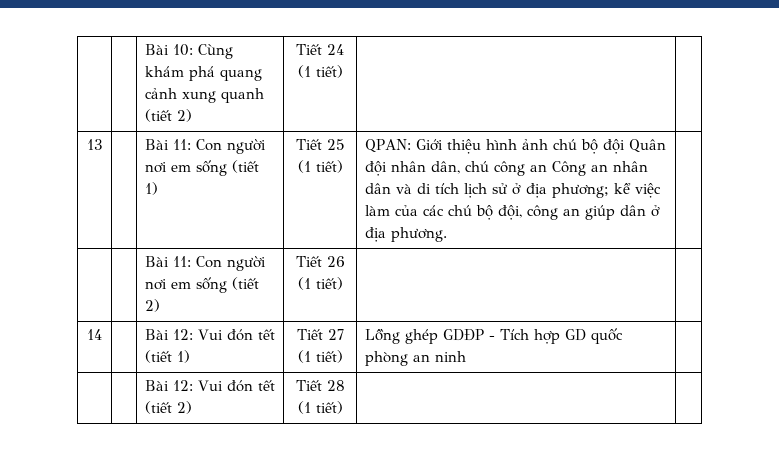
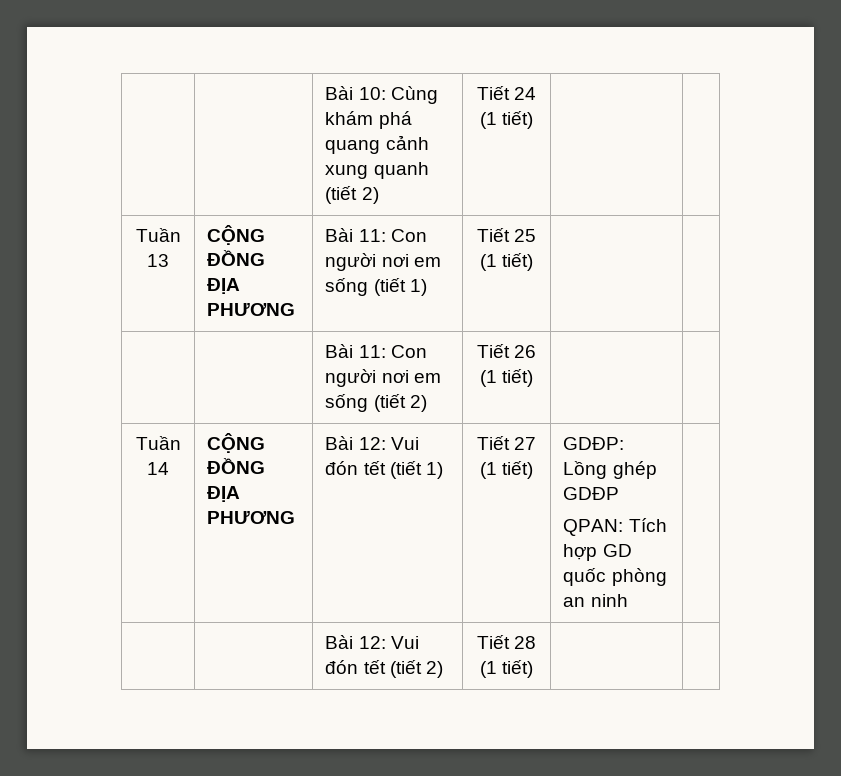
- 13
+ Tuần 13 | CỘNG ĐỒNG ĐỊA PHƯƠNG
- QPAN: Giới thiệu hình ảnh chú bộ đội Quân đội nhân dân, chú công an Công an nhân dân và di tích lịch sử ở địa phương; kể việc làm của các chú bộ đội, công an giúp dân ở địa phương.
- 14 | | Bài 12: Vui đón tết (tiết 1) | Tiết 27 (1 tiết) | Lồng ghép GDĐP - Tích hợp GD quốc phòng an ninh |
+ Tuần 14 | CỘNG ĐỒNG ĐỊA PHƯƠNG | Bài 12: Vui đón tết (tiết 1) | Tiết 27 (1 tiết) | GDĐP: Lồng ghép GDĐP
+ QPAN: Tích hợp GD quốc phòng an ninh |

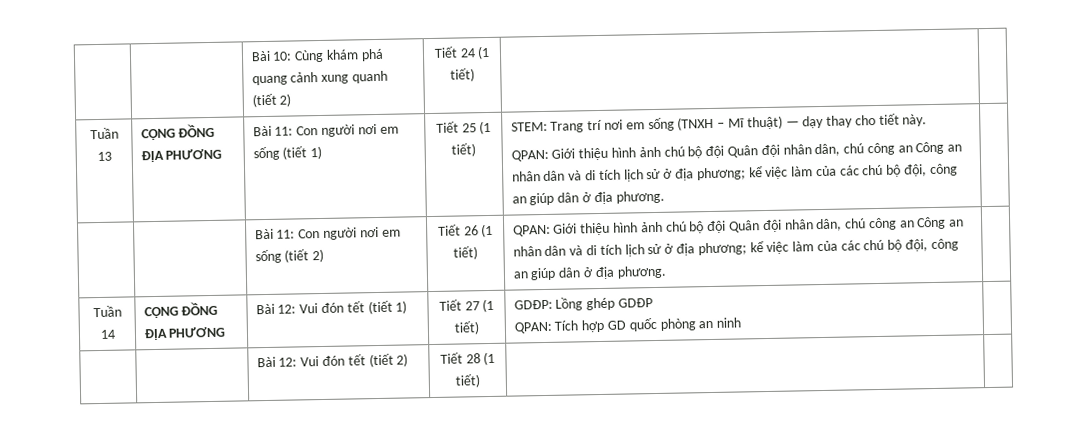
+ STEM: Trang trí nơi em sống (TNXH – Mĩ thuật) — dạy thay cho tiết này.
+ QPAN: Giới thiệu hình ảnh chú bộ đội Quân đội nhân dân, chú công an Công an nhân dân và di tích lịch sử ở địa phương; kể việc làm của các chú bộ đội, công an giúp dân ở địa phương.
- Tiết 26 (1 tiết)
+ Tiết 26 (1 tiết) | QPAN: Giới thiệu hình ảnh chú bộ đội Quân đội nhân dân, chú công an Công an nhân dân và di tích lịch sử ở địa phương; kể việc làm của các chú bộ đội, công an giúp dân ở địa phương.

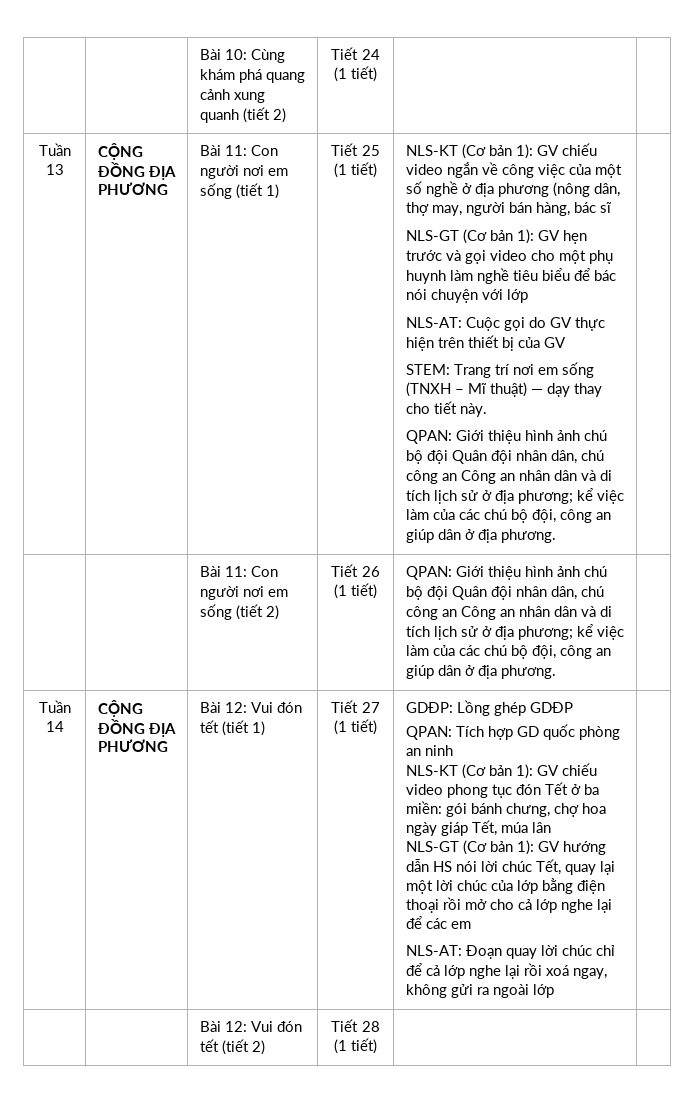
+ NLS-KT (Cơ bản 1): GV chiếu video ngắn về công việc của một số nghề ở địa phương (nông dân, thợ may, người bán hàng, bác sĩ
+ NLS-GT (Cơ bản 1): GV hẹn trước và gọi video cho một phụ huynh làm nghề tiêu biểu để bác nói chuyện với lớp
+ NLS-AT: Cuộc gọi do GV thực hiện trên thiết bị của GV
+ NLS-KT (Cơ bản 1): GV chiếu video phong tục đón Tết ở ba miền: gói bánh chưng, chợ hoa ngày giáp Tết, múa lân
+ NLS-GT (Cơ bản 1): GV hướng dẫn HS nói lời chúc Tết, quay lại một lời chúc của lớp bằng điện thoại rồi mở cho cả lớp nghe lại để các em
+ NLS-AT: Đoạn quay lời chúc chỉ để cả lớp nghe lại rồi xoá ngay, không gửi ra ngoài lớp

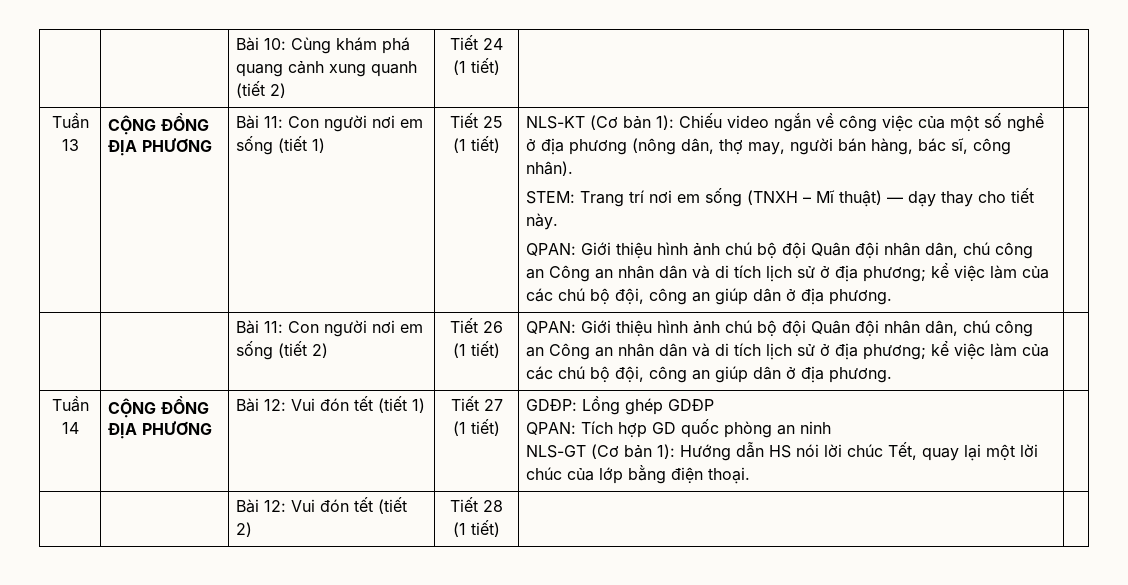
- NLS-KT (Cơ bản 1): GV chiếu video ngắn về công việc của một số nghề ở địa phương (nông dân, thợ may, người bán hàng, bác sĩ
- NLS-GT (Cơ bản 1): GV hẹn trước và gọi video cho một phụ huynh làm nghề tiêu biểu để bác nói chuyện với lớp
- NLS-AT: Cuộc gọi do GV thực hiện trên thiết bị của GV
+ NLS-KT (Cơ bản 1): Chiếu video ngắn về công việc của một số nghề ở địa phương (nông dân, thợ may, người bán hàng, bác sĩ, công nhân).
- NLS-KT (Cơ bản 1): GV chiếu video phong tục đón Tết ở ba miền: gói bánh chưng, chợ hoa ngày giáp Tết, múa lân
- NLS-GT (Cơ bản 1): GV hướng dẫn HS nói lời chúc Tết, quay lại một lời chúc của lớp bằng điện thoại rồi mở cho cả lớp nghe lại để các em
- NLS-AT: Đoạn quay lời chúc chỉ để cả lớp nghe lại rồi xoá ngay, không gửi ra ngoài lớp
+ NLS-GT (Cơ bản 1): Hướng dẫn HS nói lời chúc Tết, quay lại một lời chúc của lớp bằng điện thoại.

